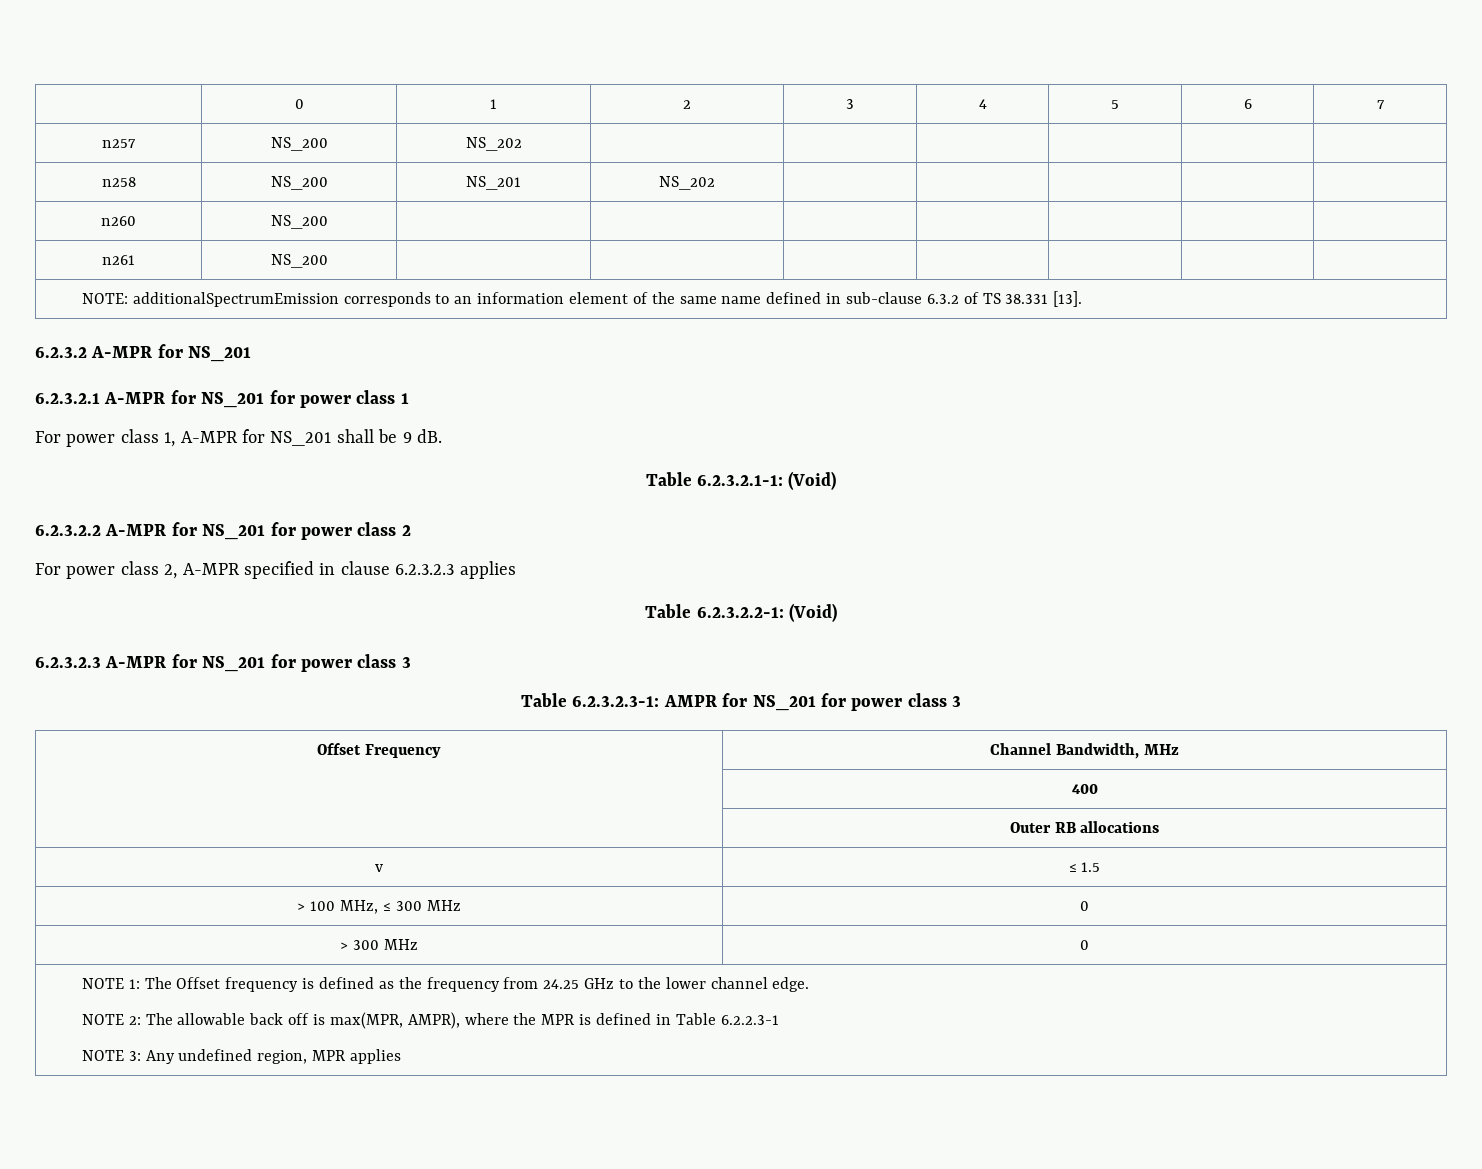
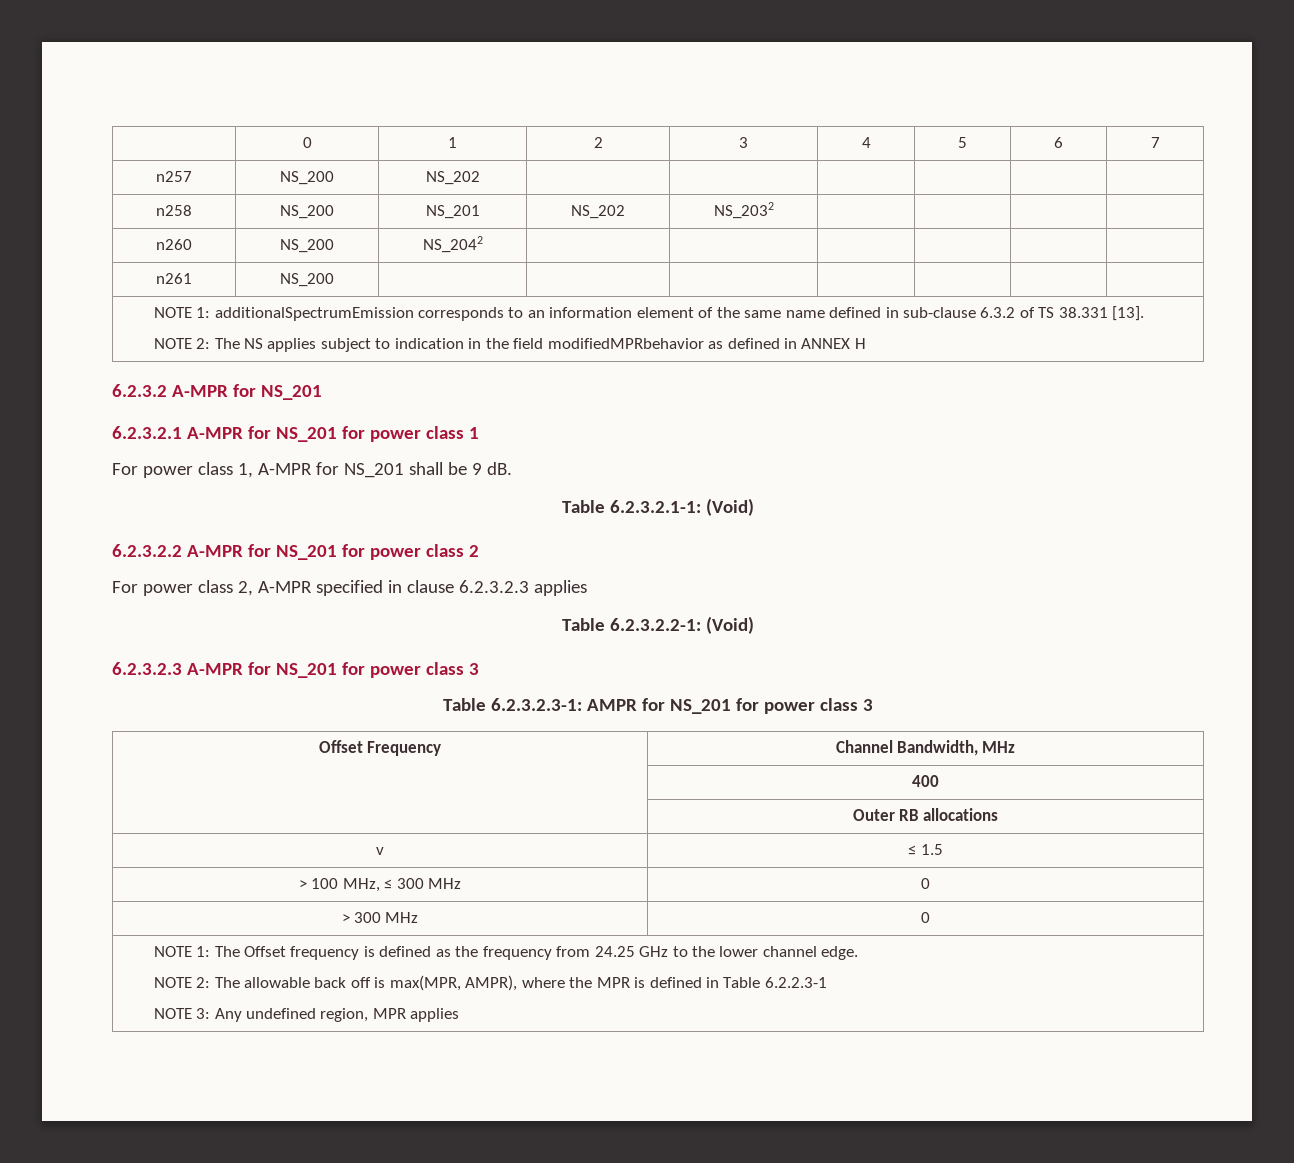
- n258 | NS_200 | NS_201 | NS_202 | | | | |
+ n258 | NS_200 | NS_201 | NS_202 | NS_2032 | | | |
- n260 | NS_200 | | | | | | |
+ n260 | NS_200 | NS_2042 | | | | | |
- NOTE: additionalSpectrumEmission corresponds to an information element of the same name defined in sub-clause 6.3.2 of TS 38.331 [13].
+ NOTE 1: additionalSpectrumEmission corresponds to an information element of the same name defined in sub-clause 6.3.2 of TS 38.331 [13].
+ NOTE 2: The NS applies subject to indication in the field modifiedMPRbehavior as defined in ANNEX H

